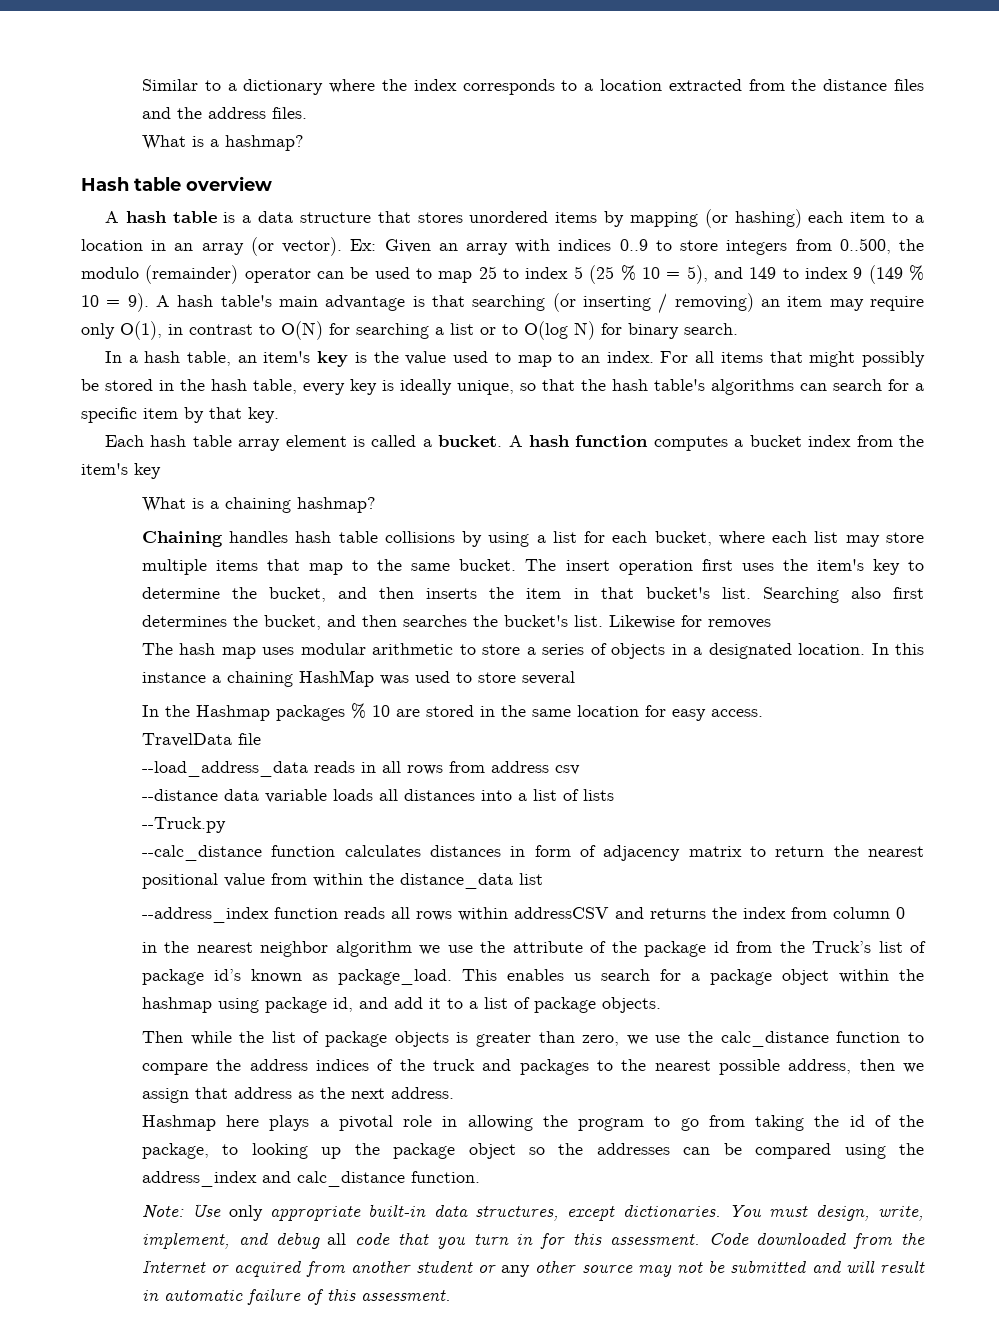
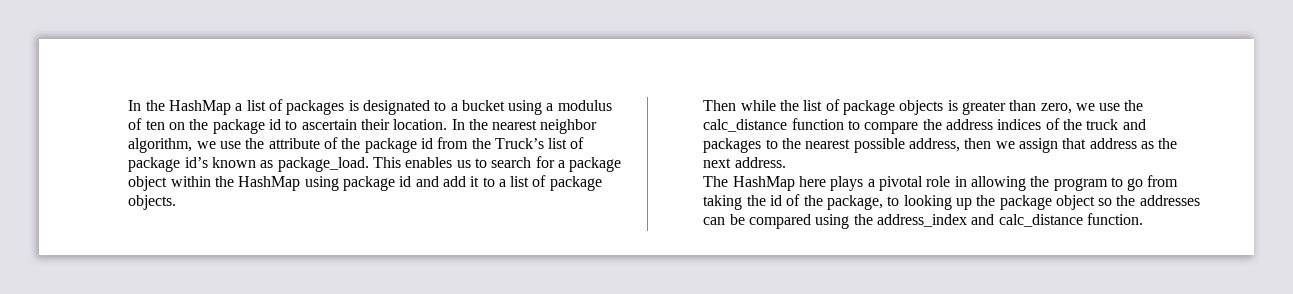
- Similar to a dictionary where the index corresponds to a location extracted from the distance files and the address files.
- What is a hashmap?
- Hash table overview
- A hash table is a data structure that stores unordered items by mapping (or hashing) each item to a location in an array (or vector). Ex: Given an array with indices 0..9 to store integers from 0..500, the modulo (remainder) operator can be used to map 25 to index 5 (25 % 10 = 5), and 149 to index 9 (149 % 10 = 9). A hash table's main advantage is that searching (or inserting / removing) an item may require only O(1), in contrast to O(N) for searching a list or to O(log N) for binary search.
- In a hash table, an item's key is the value used to map to an index. For all items that might possibly be stored in the hash table, every key is ideally unique, so that the hash table's algorithms can search for a specific item by that key.
- Each hash table array element is called a bucket. A hash function computes a bucket index from the item's key
- What is a chaining hashmap?
- Chaining handles hash table collisions by using a list for each bucket, where each list may store multiple items that map to the same bucket. The insert operation first uses the item's key to determine the bucket, and then inserts the item in that bucket's list. Searching also first determines the bucket, and then searches the bucket's list. Likewise for removes
- The hash map uses modular arithmetic to store a series of objects in a designated location. In this instance a chaining HashMap was used to store several
- In the Hashmap packages % 10 are stored in the same location for easy access.
- TravelData file
- --load_address_data reads in all rows from address csv
- --distance data variable loads all distances into a list of lists
- --Truck.py
- --calc_distance function calculates distances in form of adjacency matrix to return the nearest positional value from within the distance_data list
- --address_index function reads all rows within addressCSV and returns the index from column 0
- in the nearest neighbor algorithm we use the attribute of the package id from the Truck’s list of package id’s known as package_load.
+ In the HashMap a list of packages is designated to a bucket using a modulus of ten on the package id to ascertain their location. In the nearest neighbor algorithm, we use the attribute of the package id from the Truck’s list of package id’s known as package_load.
- This enables us search for a package object within the hashmap using package id, and add it to a list of package objects.
+ This enables us to search for a package object within the HashMap using package id and add it to a list of package objects.
- Hashmap here plays a pivotal role in allowing the program to go from taking the id of the package, to looking up the package object so the addresses can be compared using the address_index and calc_distance function.
+ The HashMap here plays a pivotal role in allowing the program to go from taking the id of the package, to looking up the package object so the addresses can be compared using the address_index and calc_distance function.
- Note: Use only appropriate built-in data structures, except dictionaries. You must design, write, implement, and debug all code that you turn in for this assessment. Code downloaded from the Internet or acquired from another student or any other source may not be submitted and will result in automatic failure of this assessment.

